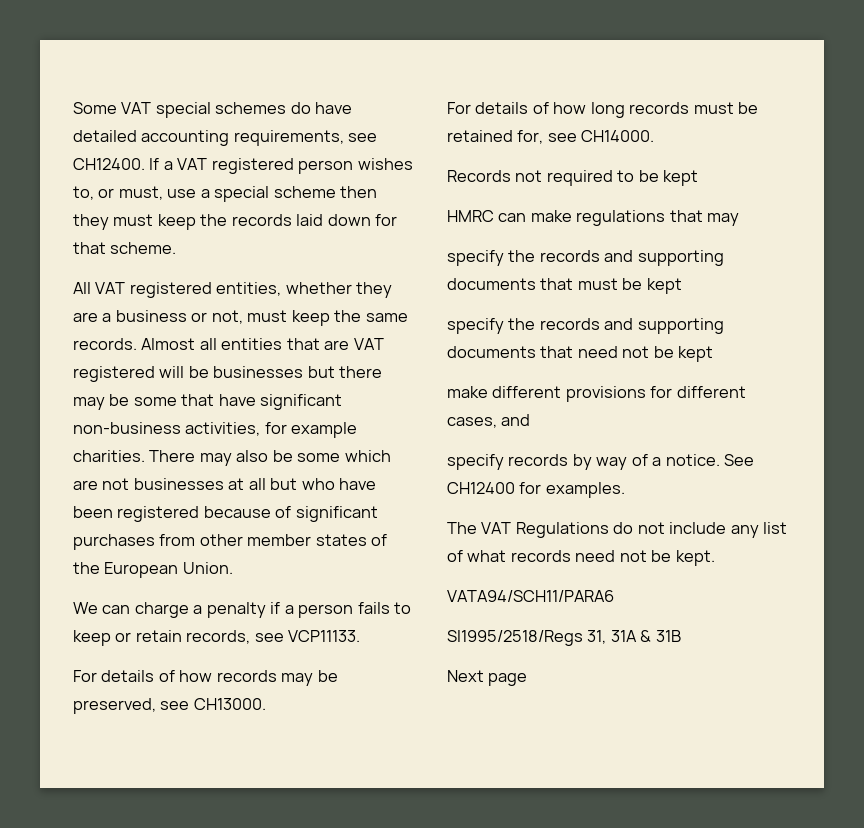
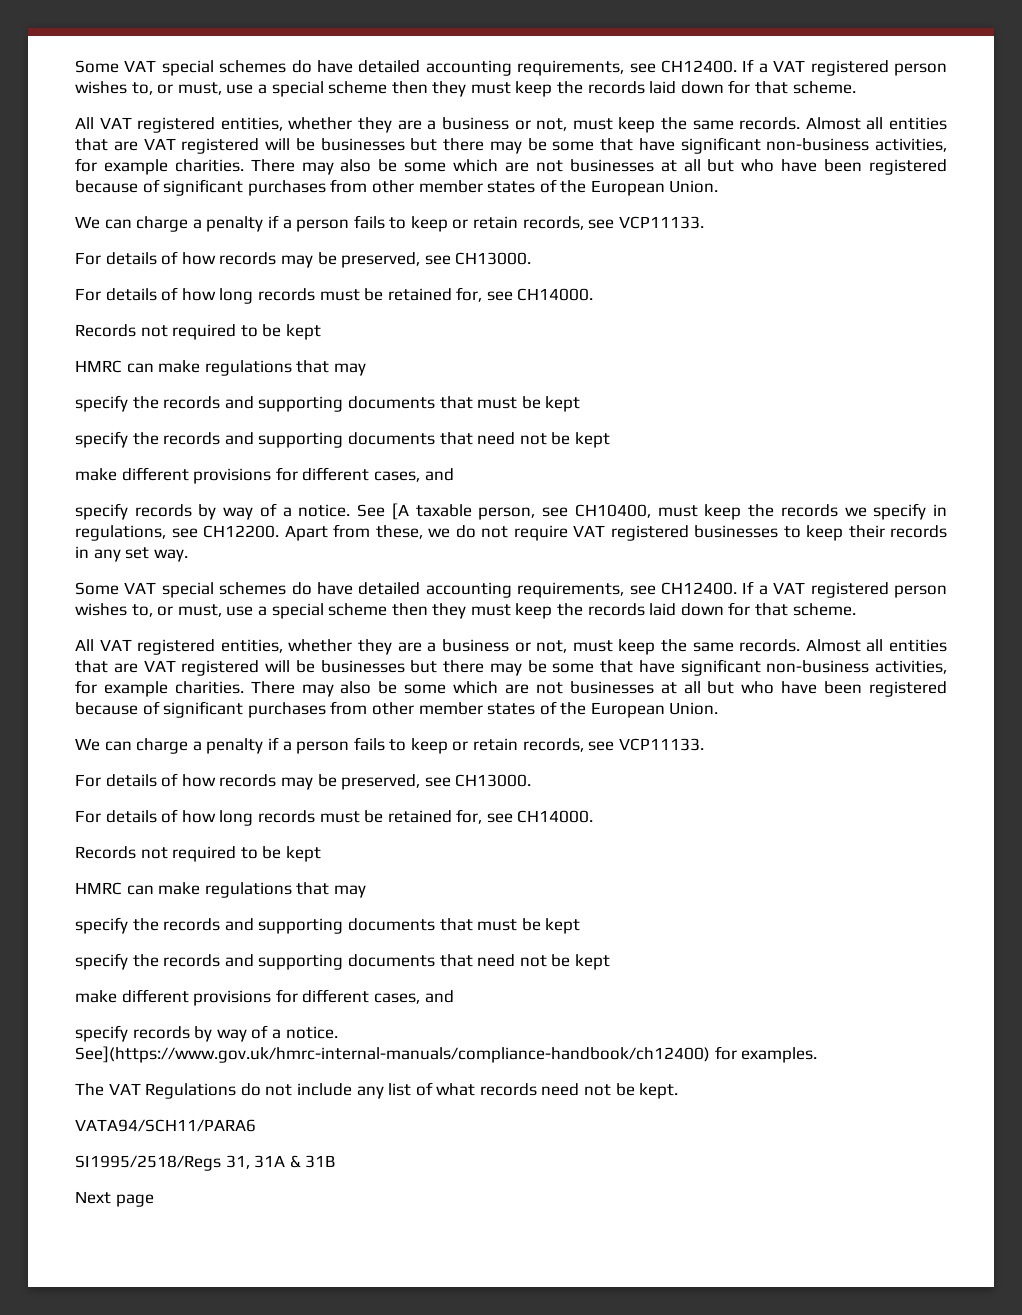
- See CH12400 for examples.
+ See [A taxable person, see CH10400, must keep the records we specify in regulations, see CH12200. Apart from these, we do not require VAT registered businesses to keep their records in any set way.
+ Some VAT special schemes do have detailed accounting requirements, see CH12400. If a VAT registered person wishes to, or must, use a special scheme then they must keep the records laid down for that scheme.
+ All VAT registered entities, whether they are a business or not, must keep the same records. Almost all entities that are VAT registered will be businesses but there may be some that have significant non-business activities, for example charities. There may also be some which are not businesses at all but who have been registered because of significant purchases from other member states of the European Union.
+ We can charge a penalty if a person fails to keep or retain records, see VCP11133.
+ For details of how records may be preserved, see CH13000.
+ For details of how long records must be retained for, see CH14000.
+ Records not required to be kept
+ HMRC can make regulations that may
+ specify the records and supporting documents that must be kept
+ specify the records and supporting documents that need not be kept
+ make different provisions for different cases, and
+ specify records by way of a notice. See](https://www.gov.uk/hmrc-internal-manuals/compliance-handbook/ch12400) for examples.

